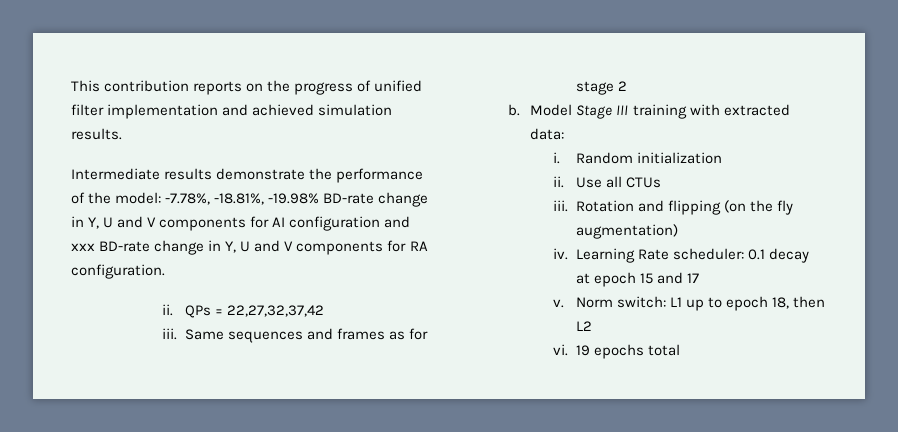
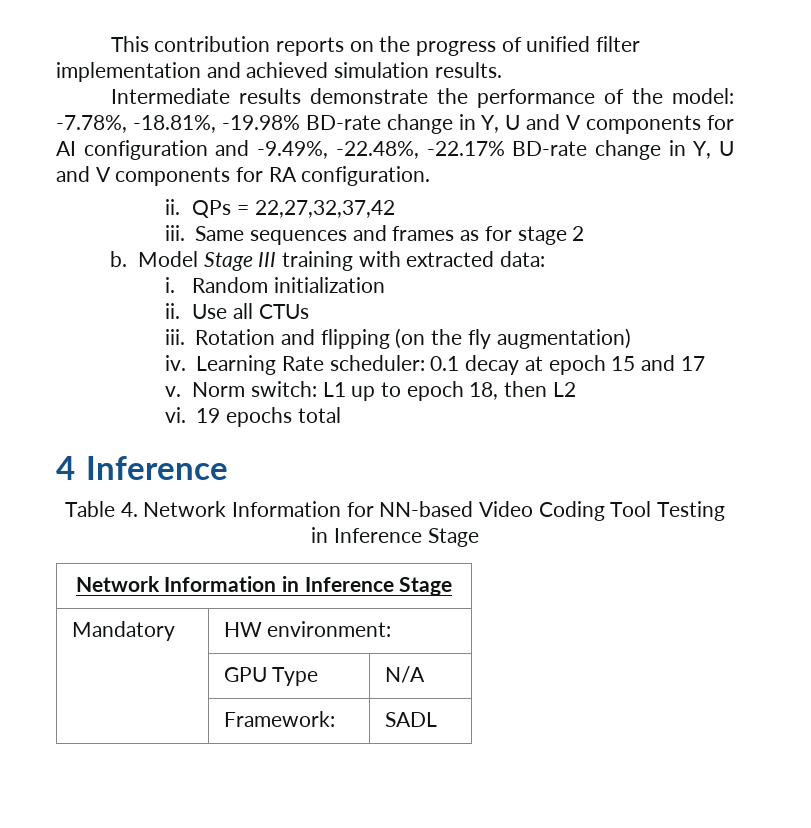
- Intermediate results demonstrate the performance of the model: -7.78%, -18.81%, -19.98% BD-rate change in Y, U and V components for AI configuration and xxx BD-rate change in Y, U and V components for RA configuration.
+ Intermediate results demonstrate the performance of the model: -7.78%, -18.81%, -19.98% BD-rate change in Y, U and V components for AI configuration and -9.49%, -22.48%, -22.17% BD-rate change in Y, U and V components for RA configuration.
+ 4 Inference
+ Table 4. Network Information for NN-based Video Coding Tool Testing in Inference Stage
+ Network Information in Inference Stage
+ Mandatory | HW environment:
+ | GPU Type | N/A
+ | Framework: | SADL

